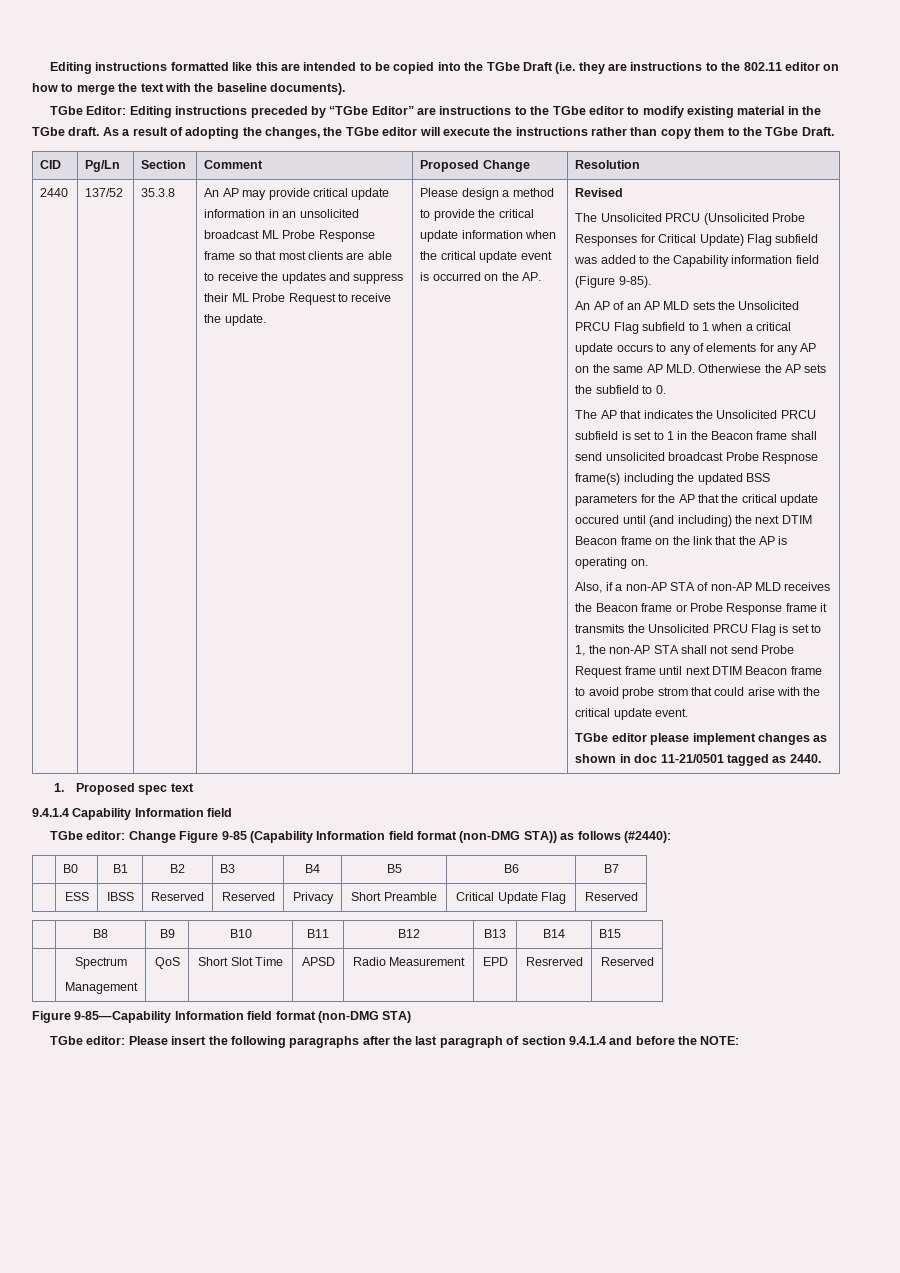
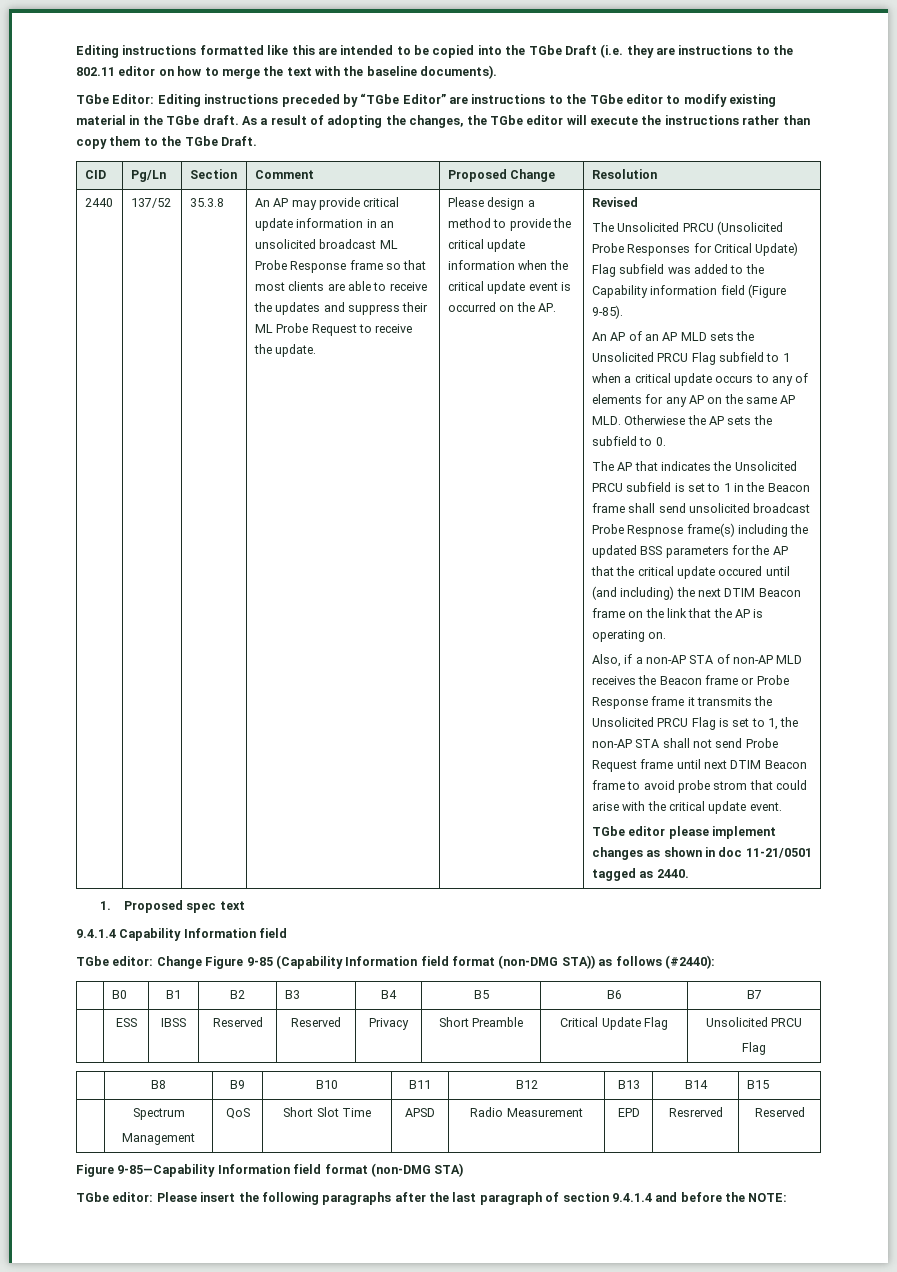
- | ESS | IBSS | Reserved | Reserved | Privacy | Short Preamble | Critical Update Flag | Reserved
+ | ESS | IBSS | Reserved | Reserved | Privacy | Short Preamble | Critical Update Flag | Unsolicited PRCU
+ Flag

